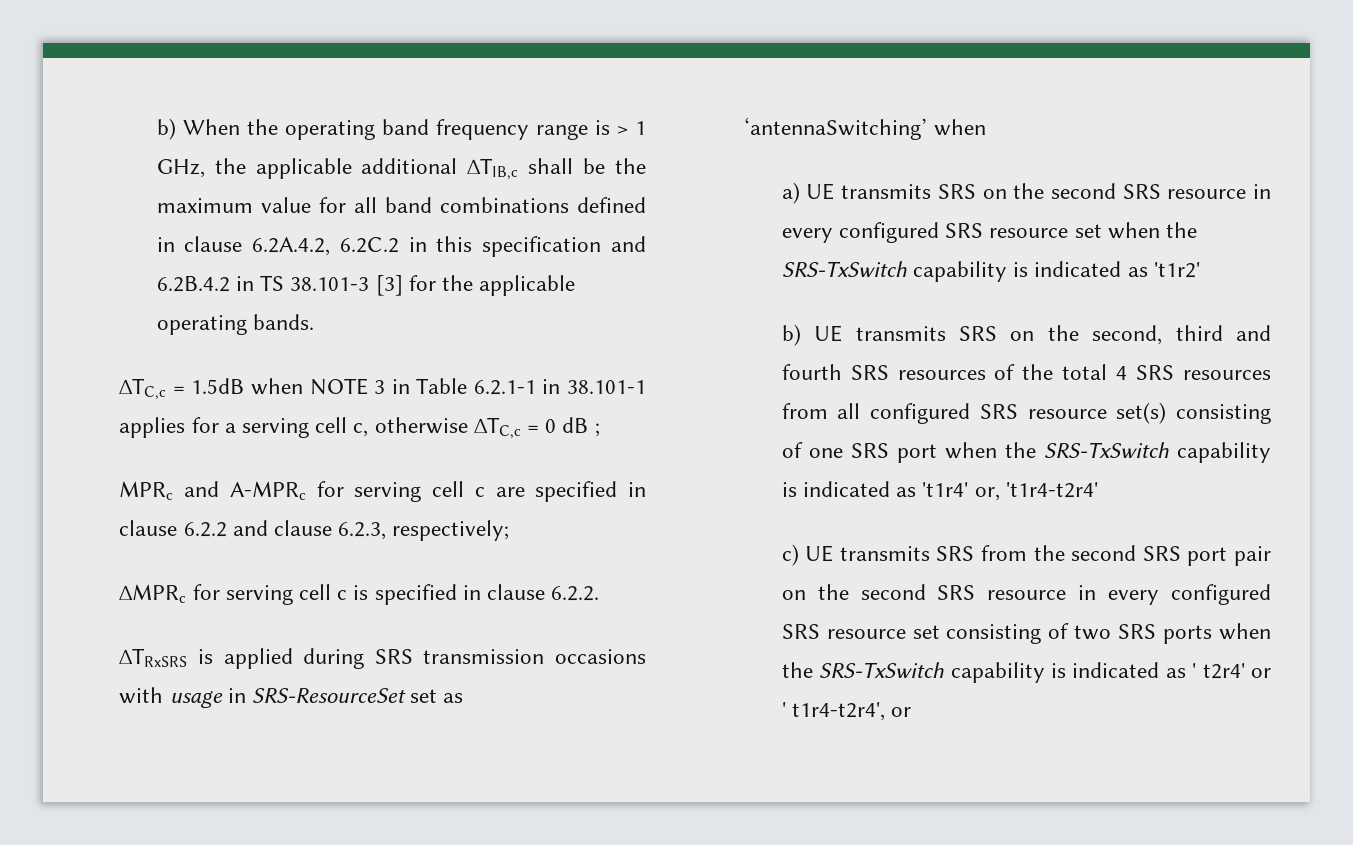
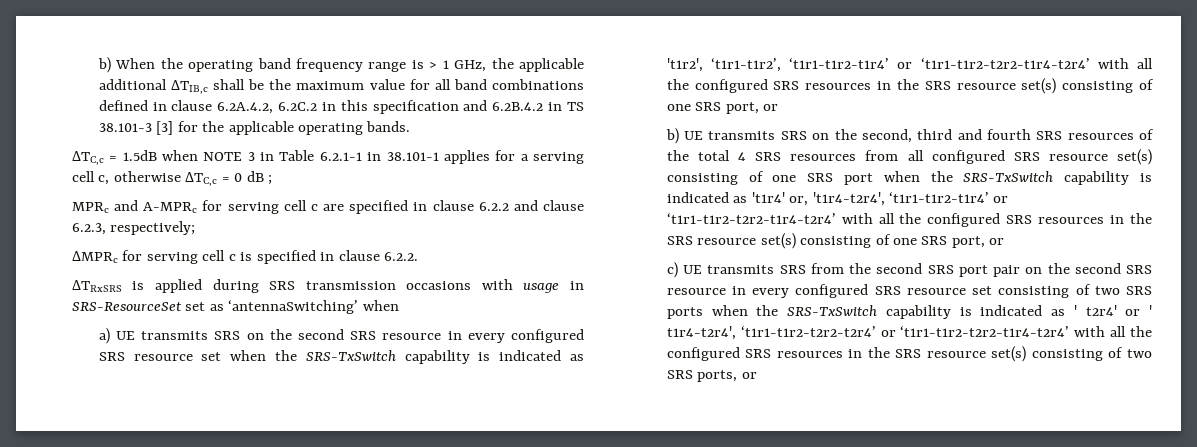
- a) UE transmits SRS on the second SRS resource in every configured SRS resource set when the SRS-TxSwitch capability is indicated as 't1r2'
+ a) UE transmits SRS on the second SRS resource in every configured SRS resource set when the SRS-TxSwitch capability is indicated as 't1r2', ‘t1r1-t1r2’, ‘t1r1-t1r2-t1r4’ or ‘t1r1-t1r2-t2r2-t1r4-t2r4’ with all the configured SRS resources in the SRS resource set(s) consisting of one SRS port, or
- b) UE transmits SRS on the second, third and fourth SRS resources of the total 4 SRS resources from all configured SRS resource set(s) consisting of one SRS port when the SRS-TxSwitch capability is indicated as 't1r4' or, 't1r4-t2r4'
+ b) UE transmits SRS on the second, third and fourth SRS resources of the total 4 SRS resources from all configured SRS resource set(s) consisting of one SRS port when the SRS-TxSwitch capability is indicated as 't1r4' or, 't1r4-t2r4', ‘t1r1-t1r2-t1r4’ or ‘t1r1-t1r2-t2r2-t1r4-t2r4’ with all the configured SRS resources in the SRS resource set(s) consisting of one SRS port, or
- c) UE transmits SRS from the second SRS port pair on the second SRS resource in every configured SRS resource set consisting of two SRS ports when the SRS-TxSwitch capability is indicated as ' t2r4' or ' t1r4-t2r4', or
+ c) UE transmits SRS from the second SRS port pair on the second SRS resource in every configured SRS resource set consisting of two SRS ports when the SRS-TxSwitch capability is indicated as ' t2r4' or ' t1r4-t2r4', ‘t1r1-t1r2-t2r2-t2r4’ or ‘t1r1-t1r2-t2r2-t1r4-t2r4’ with all the configured SRS resources in the SRS resource set(s) consisting of two SRS ports, or

